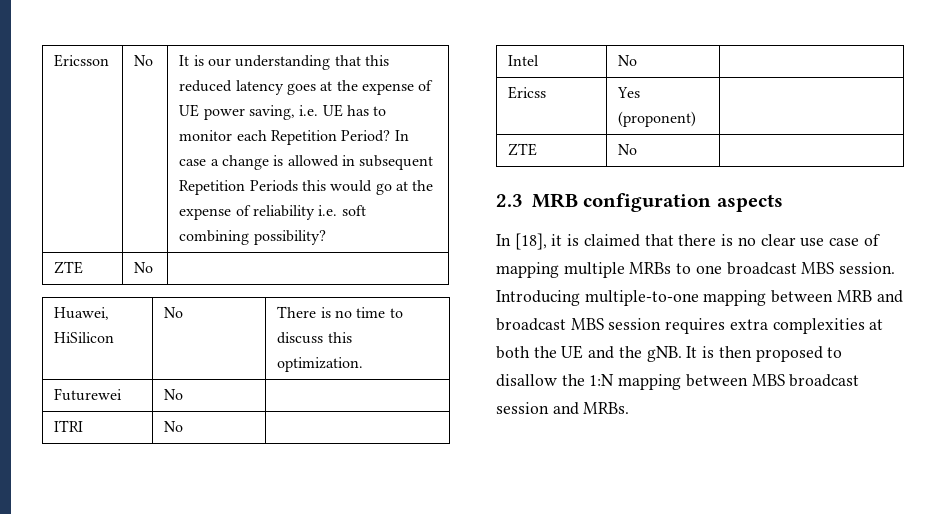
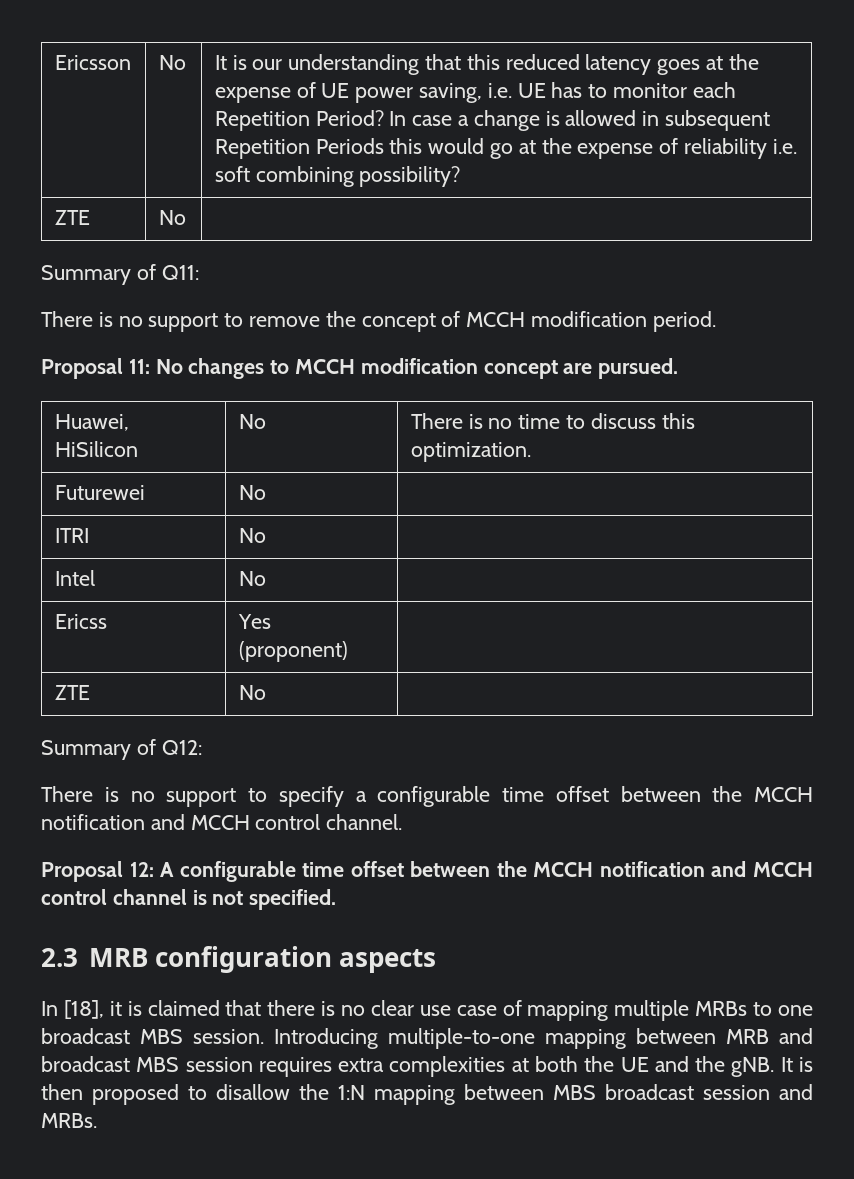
+ Summary of Q11:
+ There is no support to remove the concept of MCCH modification period.
+ Proposal 11: No changes to MCCH modification concept are pursued.
+ Summary of Q12:
+ There is no support to specify a configurable time offset between the MCCH notification and MCCH control channel.
+ Proposal 12: A configurable time offset between the MCCH notification and MCCH control channel is not specified.

